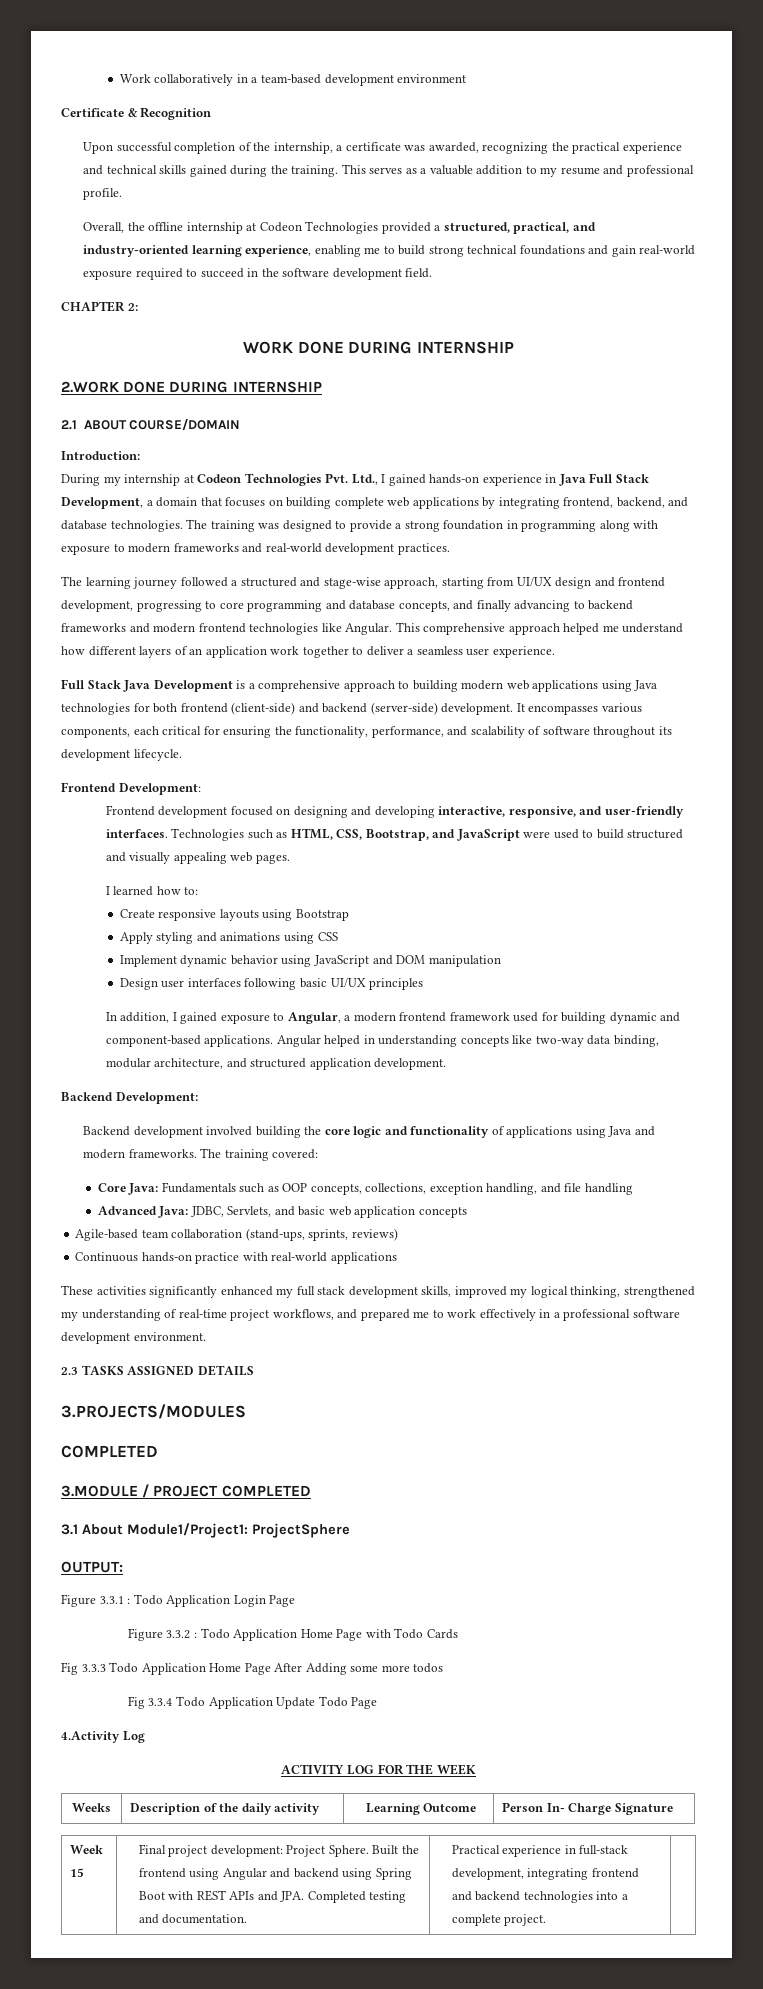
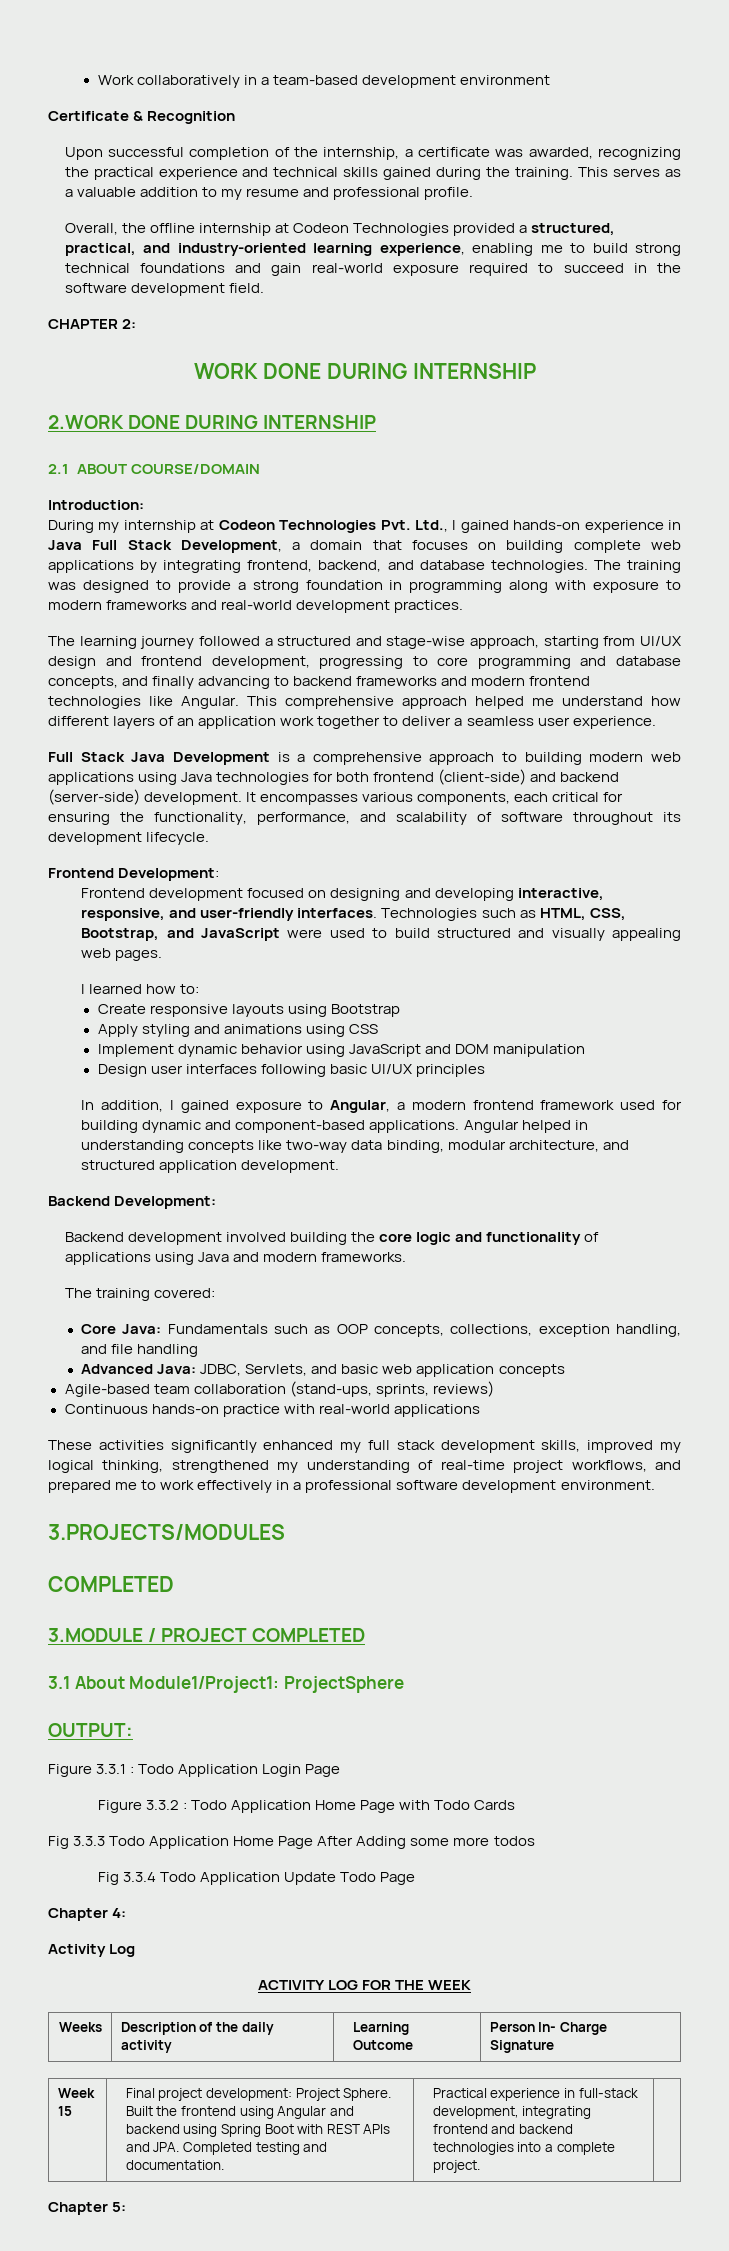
- Backend development involved building the core logic and functionality of applications using Java and modern frameworks. The training covered:
+ Backend development involved building the core logic and functionality of applications using Java and modern frameworks.
+ The training covered:
- 2.3 TASKS ASSIGNED DETAILS
- 4.Activity Log
+ Chapter 4:
+ Activity Log
+ Chapter 5:

